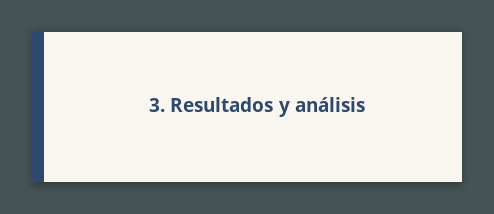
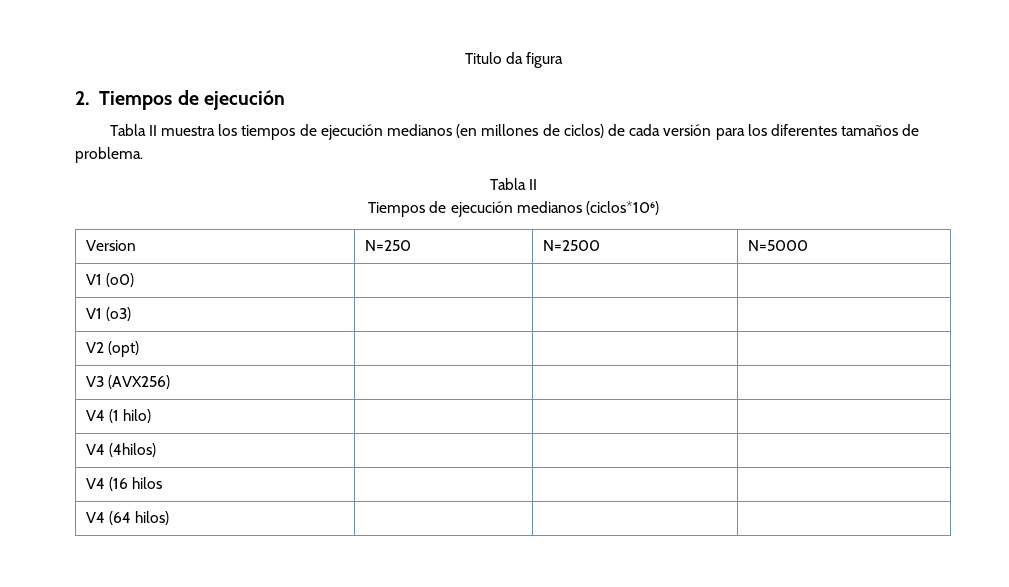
- 3. Resultados y análisis
+ Titulo da figura
+ 2. Tiempos de ejecución
+ Tabla II muestra los tiempos de ejecución medianos (en millones de ciclos) de cada versión para los diferentes tamaños de problema.
+ Tabla II
+ Tiempos de ejecución medianos (ciclos*10⁶)
+ Version | N=250 | N=2500 | N=5000
+ V1 (o0) | | |
+ V1 (o3) | | |
+ V2 (opt) | | |
+ V3 (AVX256) | | |
+ V4 (1 hilo) | | |
+ V4 (4hilos) | | |
+ V4 (16 hilos | | |
+ V4 (64 hilos) | | |

